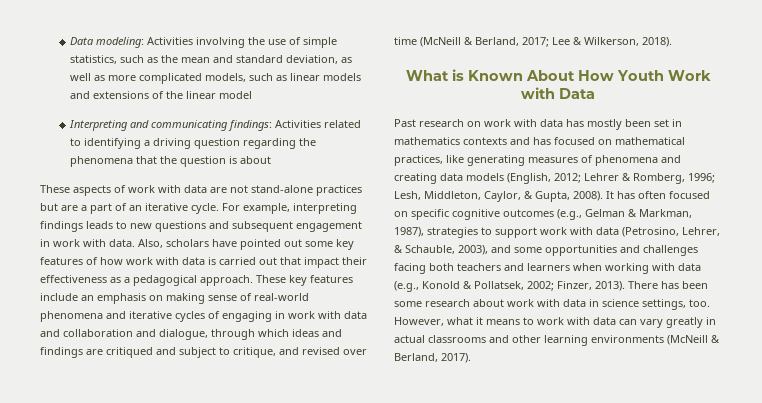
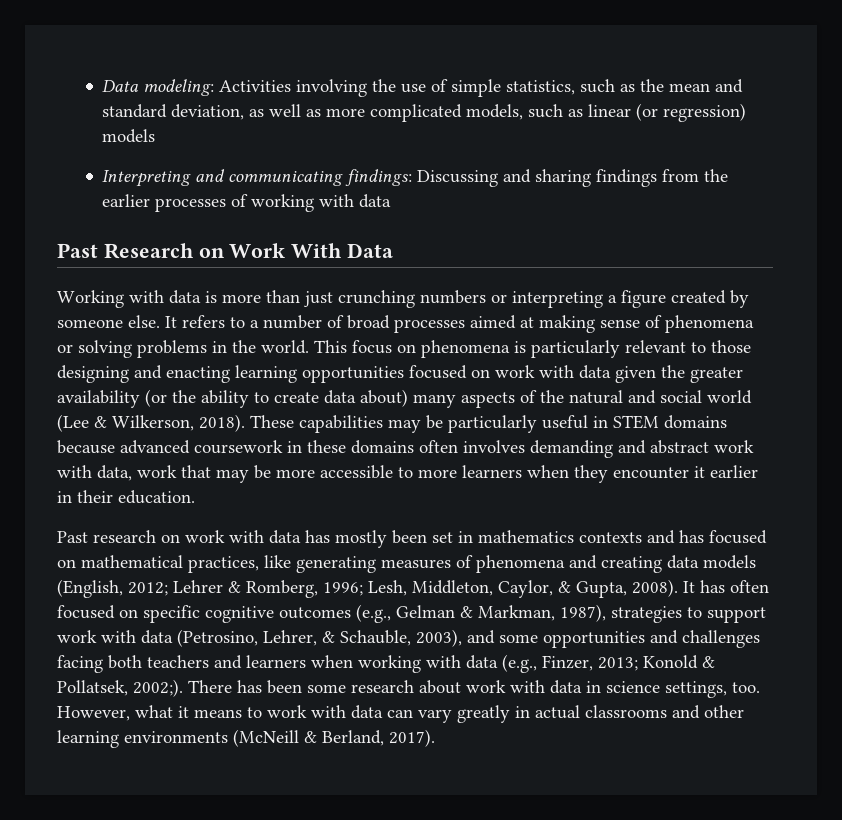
- Data modeling: Activities involving the use of simple statistics, such as the mean and standard deviation, as well as more complicated models, such as linear models and extensions of the linear model
- Interpreting and communicating findings: Activities related to identifying a driving question regarding the phenomena that the question is about
- These aspects of work with data are not stand-alone practices but are a part of an iterative cycle. For example, interpreting findings leads to new questions and subsequent engagement in work with data. Also, scholars have pointed out some key features of how work with data is carried out that impact their effectiveness as a pedagogical approach. These key features include an emphasis on making sense of real-world phenomena and iterative cycles of engaging in work with data and collaboration and dialogue, through which ideas and findings are critiqued and subject to critique, and revised over time (McNeill & Berland, 2017; Lee & Wilkerson, 2018).
- What is Known About How Youth Work with Data
+ Data modeling: Activities involving the use of simple statistics, such as the mean and standard deviation, as well as more complicated models, such as linear (or regression) models
+ Interpreting and communicating findings: Discussing and sharing findings from the earlier processes of working with data
+ Past Research on Work With Data
+ Working with data is more than just crunching numbers or interpreting a figure created by someone else. It refers to a number of broad processes aimed at making sense of phenomena or solving problems in the world. This focus on phenomena is particularly relevant to those designing and enacting learning opportunities focused on work with data given the greater availability (or the ability to create data about) many aspects of the natural and social world (Lee & Wilkerson, 2018). These capabilities may be particularly useful in STEM domains because advanced coursework in these domains often involves demanding and abstract work with data, work that may be more accessible to more learners when they encounter it earlier in their education.
- It has often focused on specific cognitive outcomes (e.g., Gelman & Markman, 1987), strategies to support work with data (Petrosino, Lehrer, & Schauble, 2003), and some opportunities and challenges facing both teachers and learners when working with data (e.g., Konold & Pollatsek, 2002; Finzer, 2013).
+ It has often focused on specific cognitive outcomes (e.g., Gelman & Markman, 1987), strategies to support work with data (Petrosino, Lehrer, & Schauble, 2003), and some opportunities and challenges facing both teachers and learners when working with data (e.g., Finzer, 2013; Konold & Pollatsek, 2002;).

